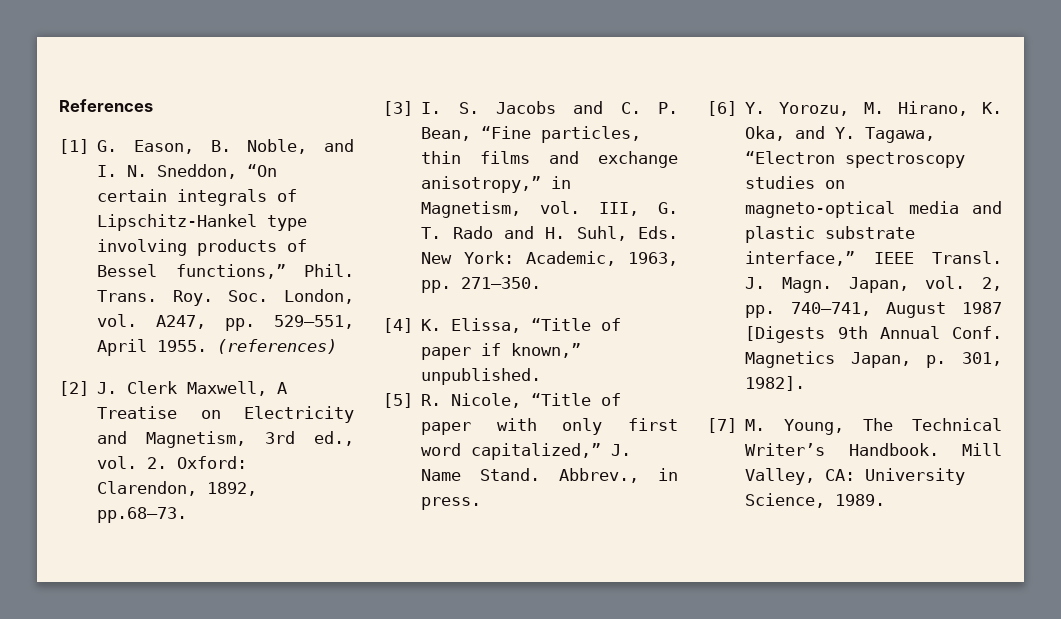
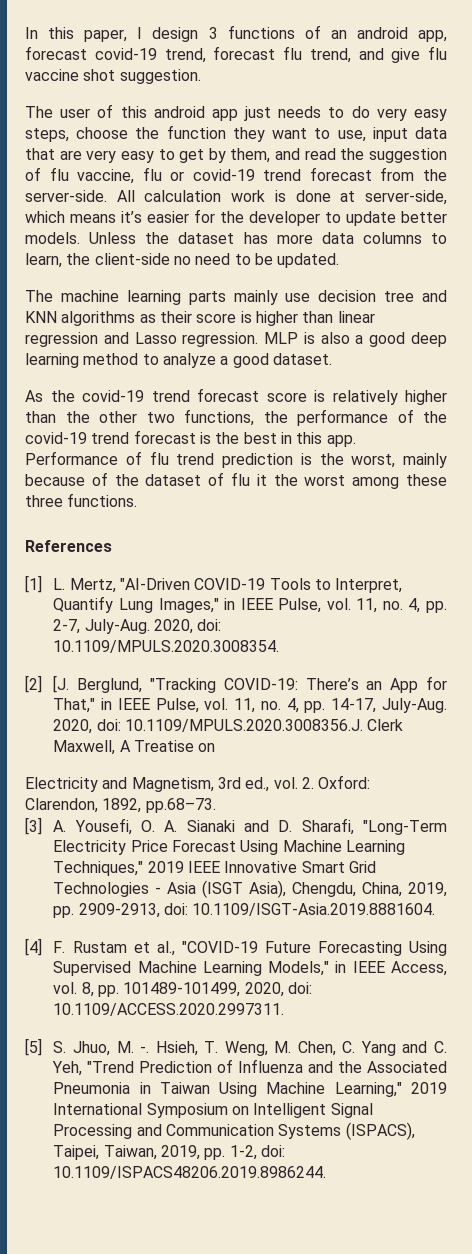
+ In this paper, I design 3 functions of an android app, forecast covid-19 trend, forecast flu trend, and give flu vaccine shot suggestion.
+ The user of this android app just needs to do very easy steps, choose the function they want to use, input data that are very easy to get by them, and read the suggestion of flu vaccine, flu or covid-19 trend forecast from the server-side. All calculation work is done at server-side, which means it’s easier for the developer to update better models. Unless the dataset has more data columns to learn, the client-side no need to be updated.
+ The machine learning parts mainly use decision tree and KNN algorithms as their score is higher than linear regression and Lasso regression. MLP is also a good deep learning method to analyze a good dataset.
+ As the covid-19 trend forecast score is relatively higher than the other two functions, the performance of the covid-19 trend forecast is the best in this app. Performance of flu trend prediction is the worst, mainly because of the dataset of flu it the worst among these three functions.
  References
- [1] G. Eason, B. Noble, and I. N. Sneddon, “On certain integrals of Lipschitz-Hankel type involving products of Bessel functions,” Phil. Trans. Roy. Soc. London, vol. A247, pp. 529–551, April 1955. (references)
- [2] J. Clerk Maxwell, A Treatise on Electricity and Magnetism, 3rd ed., vol. 2. Oxford: Clarendon, 1892, pp.68–73.
+ [1] L. Mertz, "AI-Driven COVID-19 Tools to Interpret, Quantify Lung Images," in IEEE Pulse, vol. 11, no. 4, pp. 2-7, July-Aug. 2020, doi: 10.1109/MPULS.2020.3008354.
+ [2] [J. Berglund, "Tracking COVID-19: There’s an App for That," in IEEE Pulse, vol. 11, no. 4, pp. 14-17, July-Aug. 2020, doi: 10.1109/MPULS.2020.3008356.J. Clerk Maxwell, A Treatise on
+ Electricity and Magnetism, 3rd ed., vol. 2. Oxford: Clarendon, 1892, pp.68–73.
- [3] I. S. Jacobs and C. P. Bean, “Fine particles, thin films and exchange anisotropy,” in Magnetism, vol. III, G. T. Rado and H. Suhl, Eds. New York: Academic, 1963, pp. 271–350.
- [4] K. Elissa, “Title of paper if known,” unpublished.
- [5] R. Nicole, “Title of paper with only first word capitalized,” J. Name Stand. Abbrev., in press.
- [6] Y. Yorozu, M. Hirano, K. Oka, and Y. Tagawa, “Electron spectroscopy studies on magneto-optical media and plastic substrate interface,” IEEE Transl. J. Magn. Japan, vol. 2, pp. 740–741, August 1987 [Digests 9th Annual Conf. Magnetics Japan, p. 301, 1982].
- [7] M. Young, The Technical Writer’s Handbook. Mill Valley, CA: University Science, 1989.
+ [3] A. Yousefi, O. A. Sianaki and D. Sharafi, "Long-Term Electricity Price Forecast Using Machine Learning Techniques," 2019 IEEE Innovative Smart Grid Technologies - Asia (ISGT Asia), Chengdu, China, 2019, pp. 2909-2913, doi: 10.1109/ISGT-Asia.2019.8881604.
+ [4] F. Rustam et al., "COVID-19 Future Forecasting Using Supervised Machine Learning Models," in IEEE Access, vol. 8, pp. 101489-101499, 2020, doi: 10.1109/ACCESS.2020.2997311.
+ [5] S. Jhuo, M. -. Hsieh, T. Weng, M. Chen, C. Yang and C. Yeh, "Trend Prediction of Influenza and the Associated Pneumonia in Taiwan Using Machine Learning," 2019 International Symposium on Intelligent Signal Processing and Communication Systems (ISPACS), Taipei, Taiwan, 2019, pp. 1-2, doi: 10.1109/ISPACS48206.2019.8986244.

